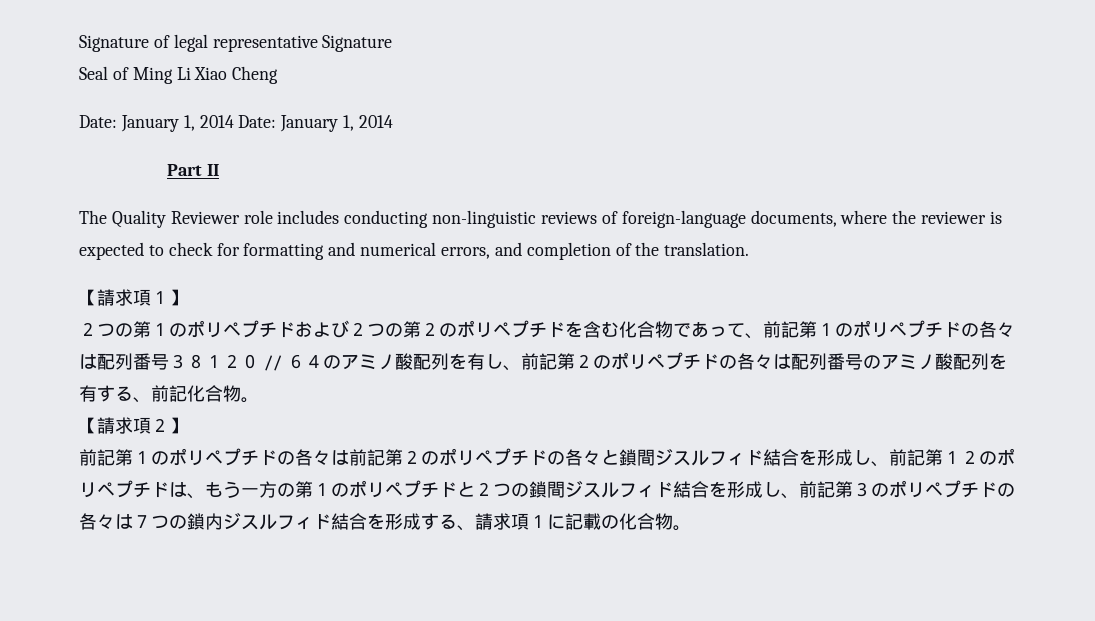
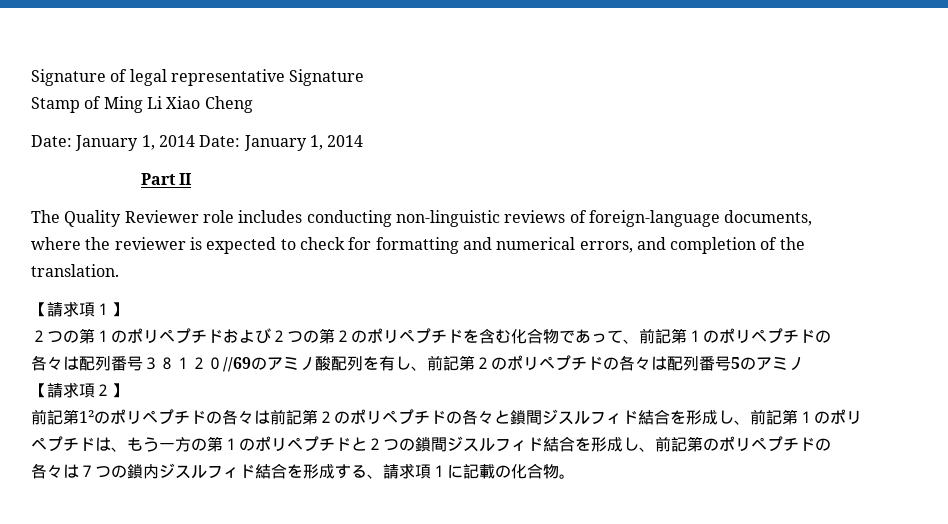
- Seal of Ming Li Xiao Cheng
+ Stamp of Ming Li Xiao Cheng
- ２つの第１のポリペプチドおよび２つの第２のポリペプチドを含む化合物であって、前記第１のポリペプチドの各々は配列番号３８１２０ // ６４のアミノ酸配列を有し、前記第２のポリペプチドの各々は配列番号のアミノ酸配列を有する、前記化合物。
+ ２つの第１のポリペプチドおよび２つの第２のポリペプチドを含む化合物であって、前記第１のポリペプチドの各々は配列番号３８１２０//69のアミノ酸配列を有し、前記第２のポリペプチドの各々は配列番号5のアミノ
- 前記第１のポリペプチドの各々は前記第２のポリペプチドの各々と鎖間ジスルフィド結合を形成し、前記第１２のポリペプチドは、もう一方の第１のポリペプチドと２つの鎖間ジスルフィド結合を形成し、前記第３のポリペプチドの各々は７つの鎖内ジスルフィド結合を形成する、請求項１に記載の化合物。
+ 前記第1²のポリペプチドの各々は前記第２のポリペプチドの各々と鎖間ジスルフィド結合を形成し、前記第１のポリペプチドは、もう一方の第１のポリペプチドと２つの鎖間ジスルフィド結合を形成し、前記第のポリペプチドの各々は７つの鎖内ジスルフィド結合を形成する、請求項１に記載の化合物。

